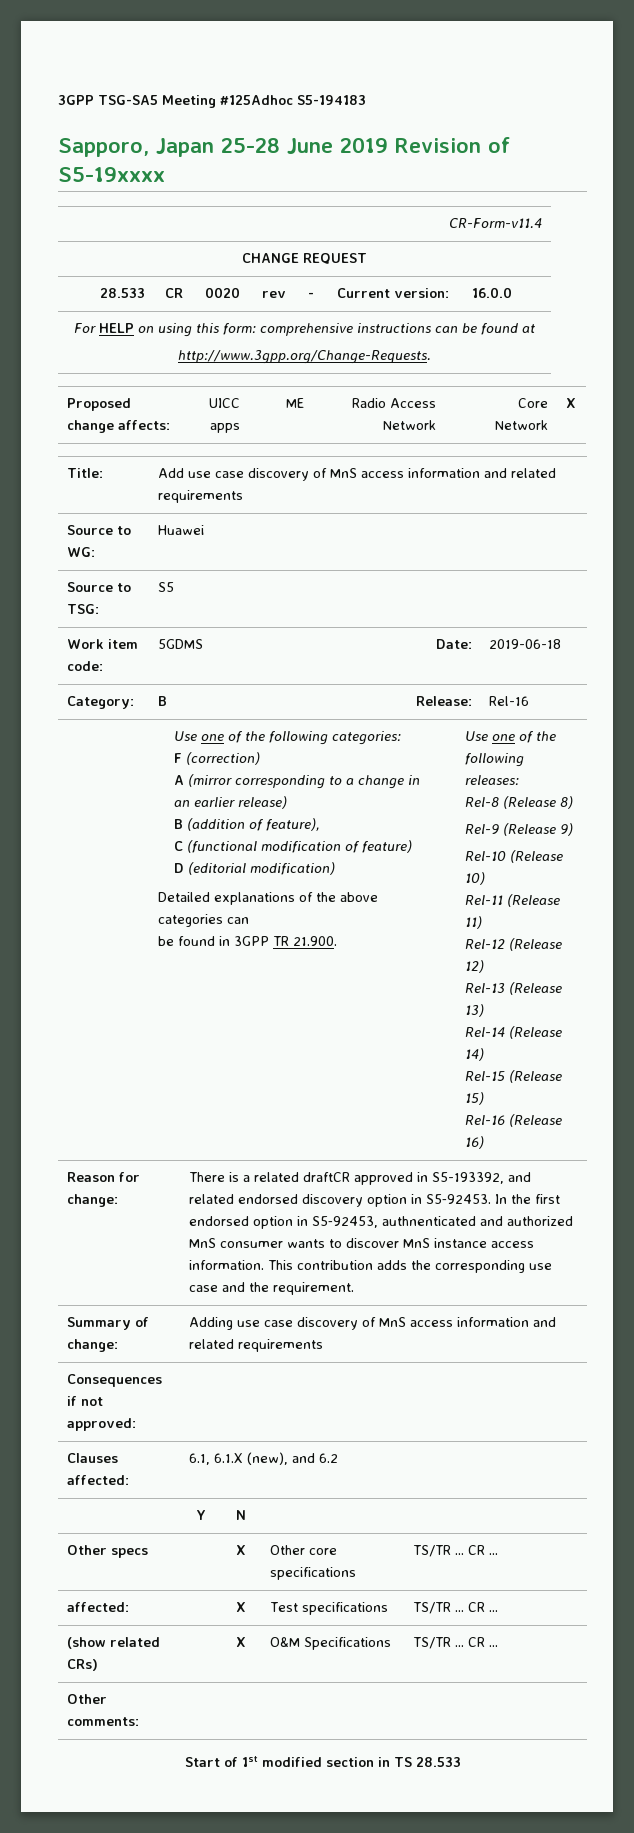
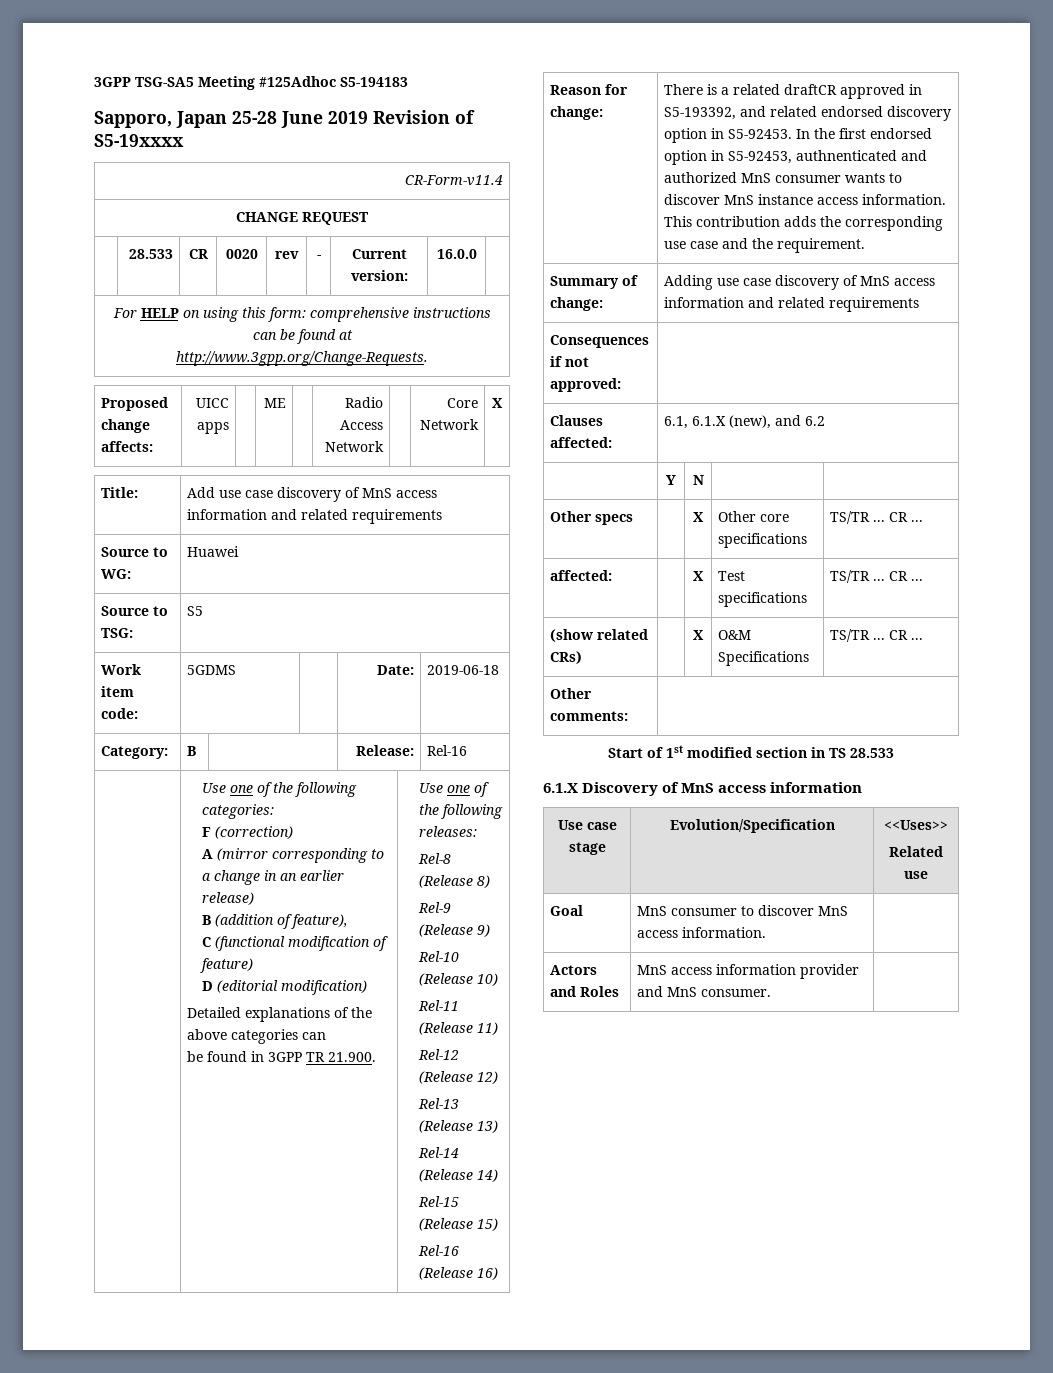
+ 6.1.X Discovery of MnS access information
+ Use case stage | Evolution/Specification | <<Uses>>
+ Related use
+ Goal | MnS consumer to discover MnS access information. |
+ Actors and Roles | MnS access information provider and MnS consumer. |

